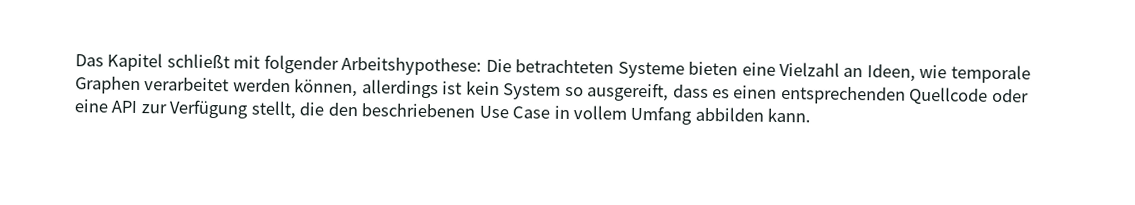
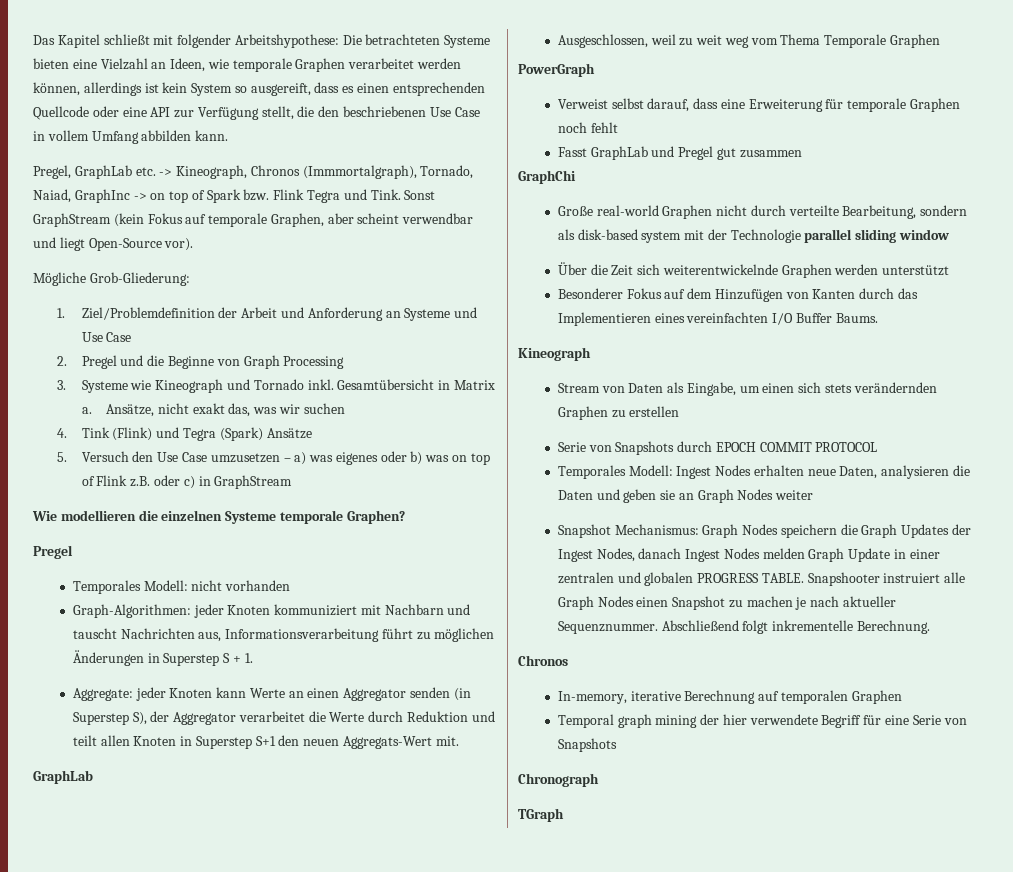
+ Pregel, GraphLab etc. -> Kineograph, Chronos (Immmortalgraph), Tornado, Naiad, GraphInc -> on top of Spark bzw. Flink Tegra und Tink. Sonst GraphStream (kein Fokus auf temporale Graphen, aber scheint verwendbar und liegt Open-Source vor).
+ Mögliche Grob-Gliederung:
+ 1. Ziel/Problemdefinition der Arbeit und Anforderung an Systeme und Use Case
+ 2. Pregel und die Beginne von Graph Processing
+ 3. Systeme wie Kineograph und Tornado inkl. Gesamtübersicht in Matrix
+ a. Ansätze, nicht exakt das, was wir suchen
+ 4. Tink (Flink) und Tegra (Spark) Ansätze
+ 5. Versuch den Use Case umzusetzen – a) was eigenes oder b) was on top of Flink z.B. oder c) in GraphStream
+ Wie modellieren die einzelnen Systeme temporale Graphen?
+ Pregel
+ Temporales Modell: nicht vorhanden
+ Graph-Algorithmen: jeder Knoten kommuniziert mit Nachbarn und tauscht Nachrichten aus, Informationsverarbeitung führt zu möglichen Änderungen in Superstep S + 1.
+ Aggregate: jeder Knoten kann Werte an einen Aggregator senden (in Superstep S), der Aggregator verarbeitet die Werte durch Reduktion und teilt allen Knoten in Superstep S+1 den neuen Aggregats-Wert mit.
+ GraphLab
+ Ausgeschlossen, weil zu weit weg vom Thema Temporale Graphen
+ PowerGraph
+ Verweist selbst darauf, dass eine Erweiterung für temporale Graphen noch fehlt
+ Fasst GraphLab und Pregel gut zusammen
+ GraphChi
+ Große real-world Graphen nicht durch verteilte Bearbeitung, sondern als disk-based system mit der Technologie parallel sliding window
+ Über die Zeit sich weiterentwickelnde Graphen werden unterstützt
+ Besonderer Fokus auf dem Hinzufügen von Kanten durch das Implementieren eines vereinfachten I/O Buffer Baums.
+ Kineograph
+ Stream von Daten als Eingabe, um einen sich stets verändernden Graphen zu erstellen
+ Serie von Snapshots durch EPOCH COMMIT PROTOCOL
+ Temporales Modell: Ingest Nodes erhalten neue Daten, analysieren die Daten und geben sie an Graph Nodes weiter
+ Snapshot Mechanismus: Graph Nodes speichern die Graph Updates der Ingest Nodes, danach Ingest Nodes melden Graph Update in einer zentralen und globalen PROGRESS TABLE. Snapshooter instruiert alle Graph Nodes einen Snapshot zu machen je nach aktueller Sequenznummer. Abschließend folgt inkrementelle Berechnung.
+ Chronos
+ In-memory, iterative Berechnung auf temporalen Graphen
+ Temporal graph mining der hier verwendete Begriff für eine Serie von Snapshots
+ Chronograph
+ TGraph

